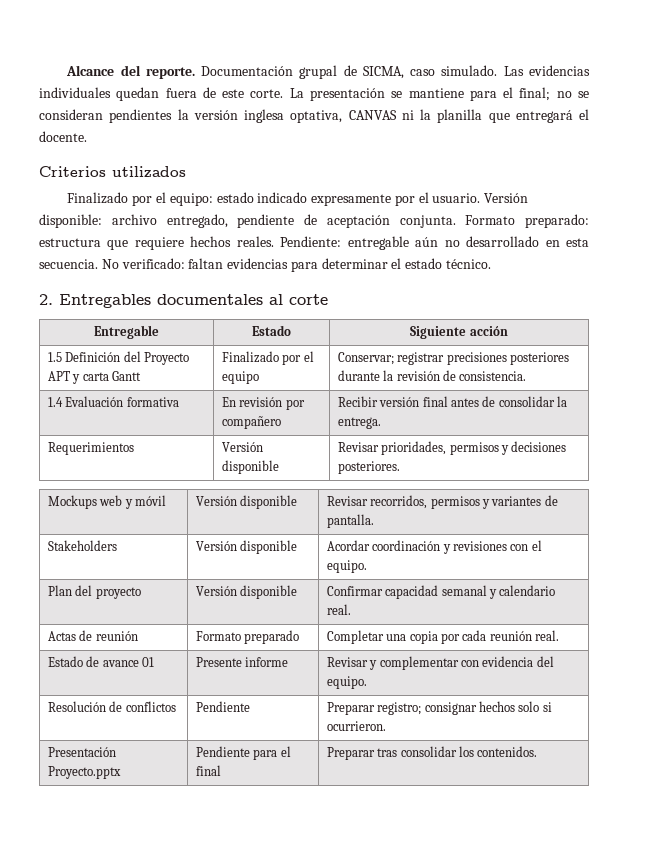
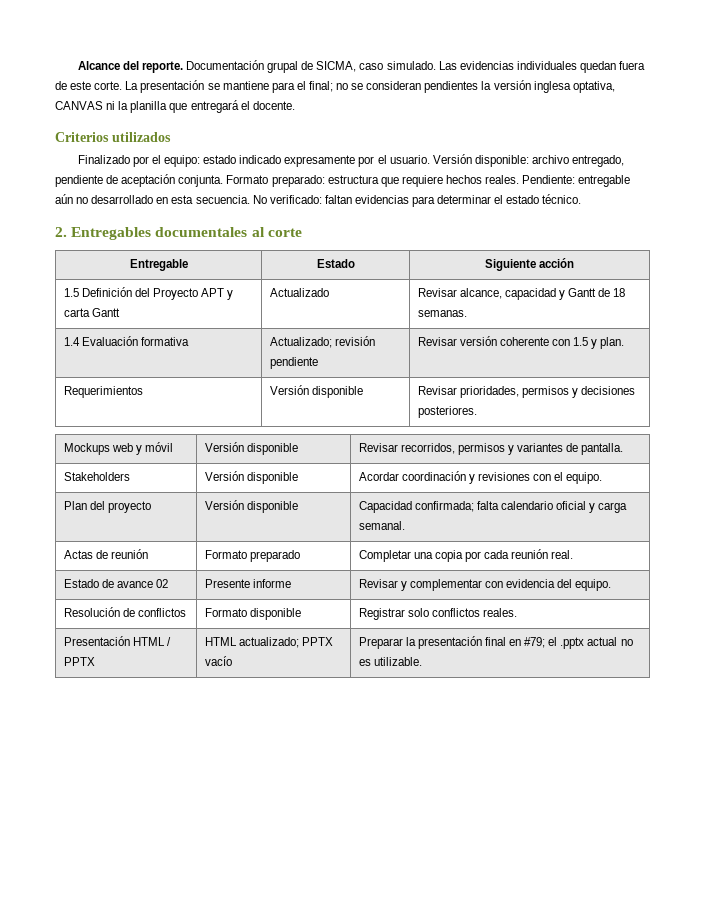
- 1.5 Definición del Proyecto APT y carta Gantt | Finalizado por el equipo | Conservar; registrar precisiones posteriores durante la revisión de consistencia.
- 1.4 Evaluación formativa | En revisión por compañero | Recibir versión final antes de consolidar la entrega.
+ 1.5 Definición del Proyecto APT y carta Gantt | Actualizado | Revisar alcance, capacidad y Gantt de 18 semanas.
+ 1.4 Evaluación formativa | Actualizado; revisión pendiente | Revisar versión coherente con 1.5 y plan.
- Plan del proyecto | Versión disponible | Confirmar capacidad semanal y calendario real.
+ Plan del proyecto | Versión disponible | Capacidad confirmada; falta calendario oficial y carga semanal.
- Estado de avance 01 | Presente informe | Revisar y complementar con evidencia del equipo.
+ Estado de avance 02 | Presente informe | Revisar y complementar con evidencia del equipo.
- Resolución de conflictos | Pendiente | Preparar registro; consignar hechos solo si ocurrieron.
- Presentación Proyecto.pptx | Pendiente para el final | Preparar tras consolidar los contenidos.
+ Resolución de conflictos | Formato disponible | Registrar solo conflictos reales.
+ Presentación HTML / PPTX | HTML actualizado; PPTX vacío | Preparar la presentación final en #79; el .pptx actual no es utilizable.

